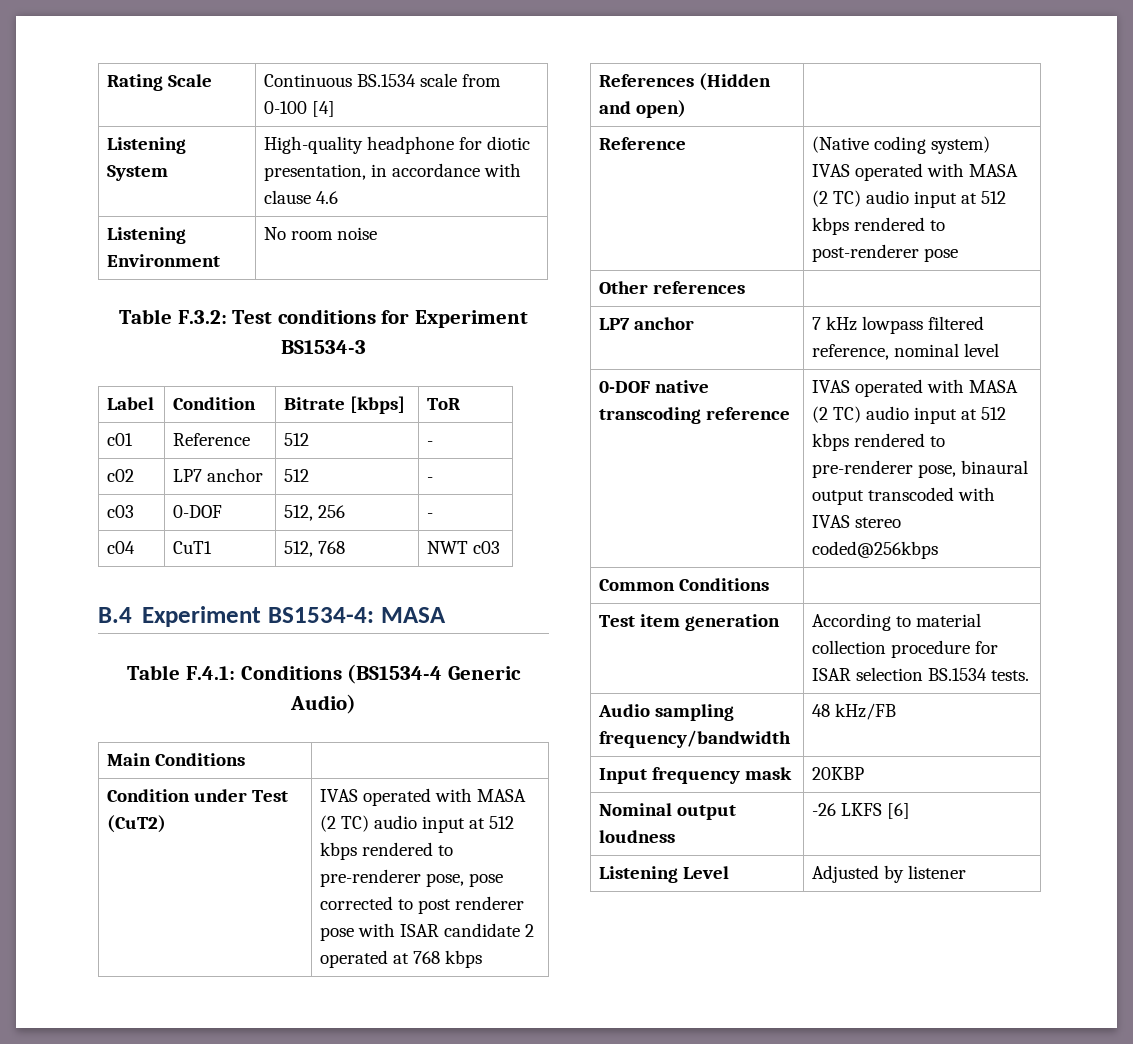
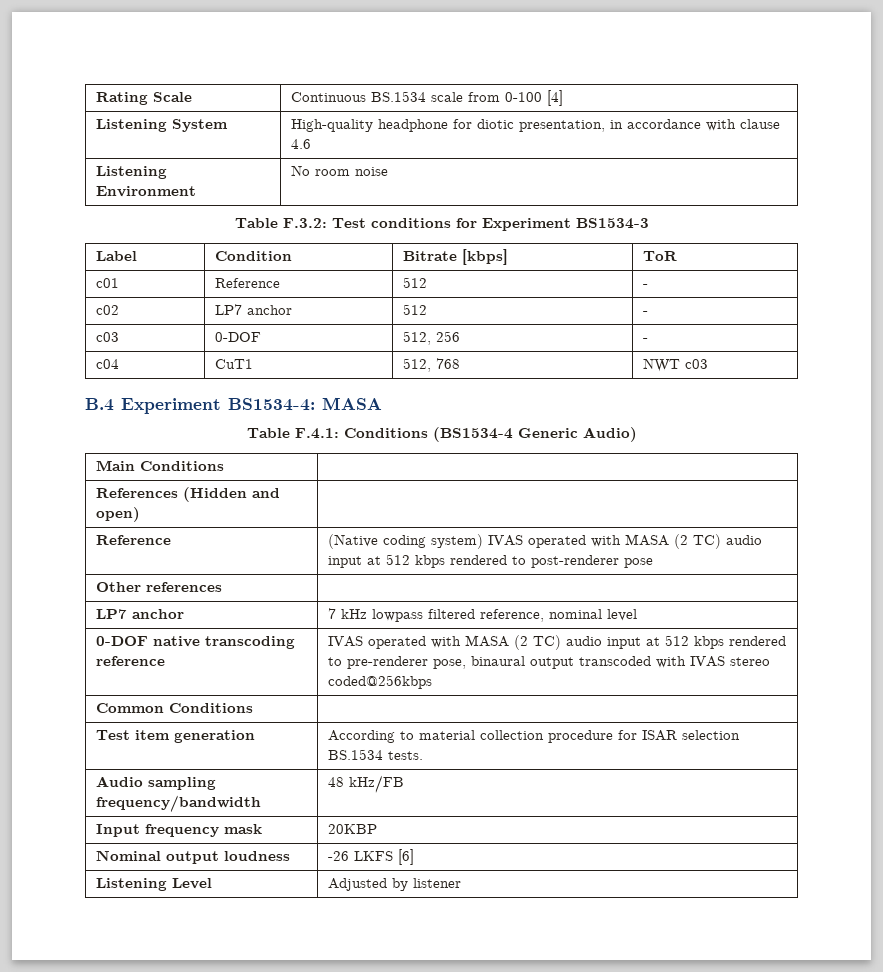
- Condition under Test (CuT2) | IVAS operated with MASA (2 TC) audio input at 512 kbps rendered to pre-renderer pose, pose corrected to post renderer pose with ISAR candidate 2 operated at 768 kbps

